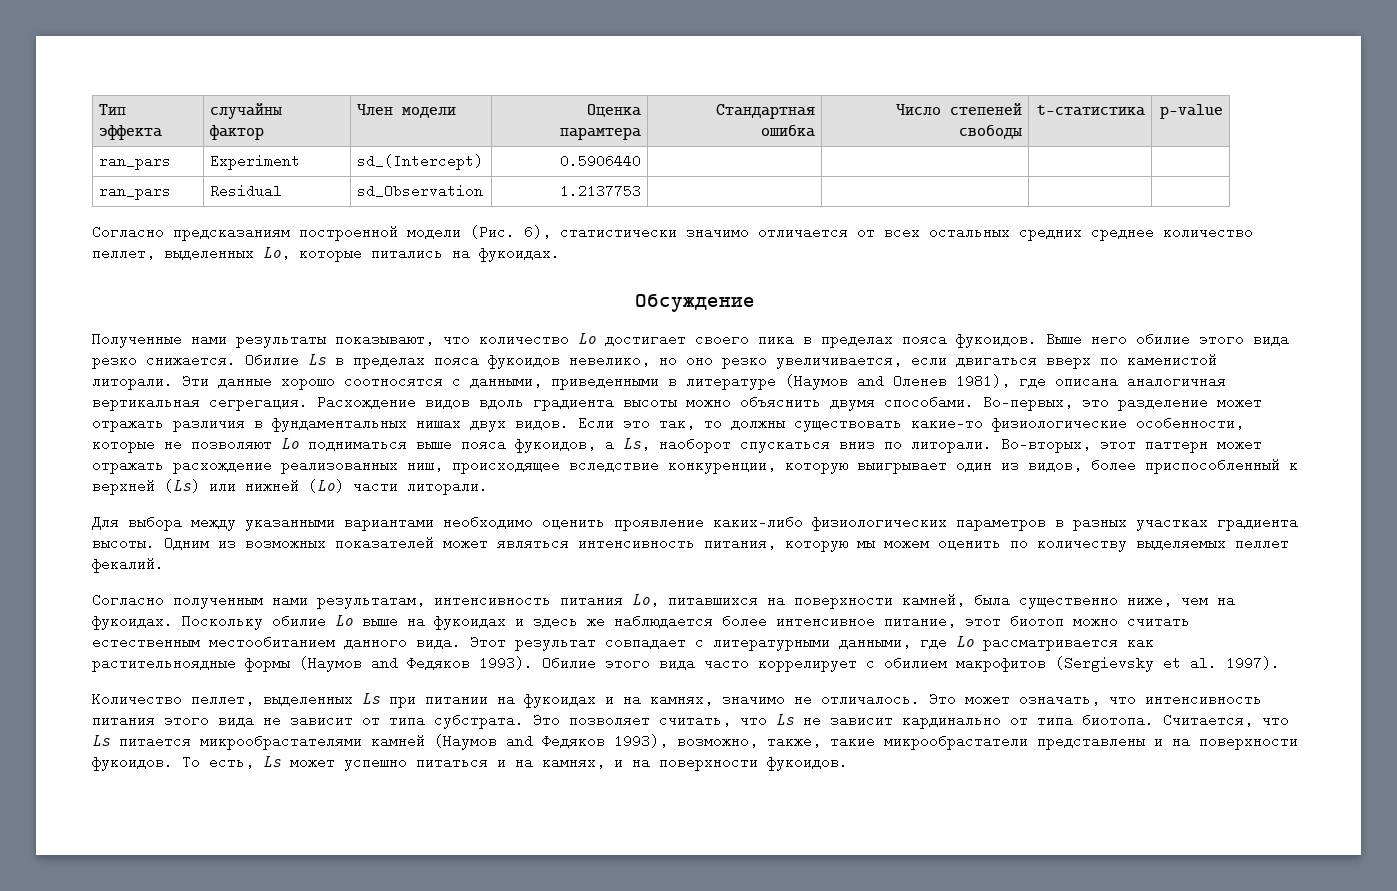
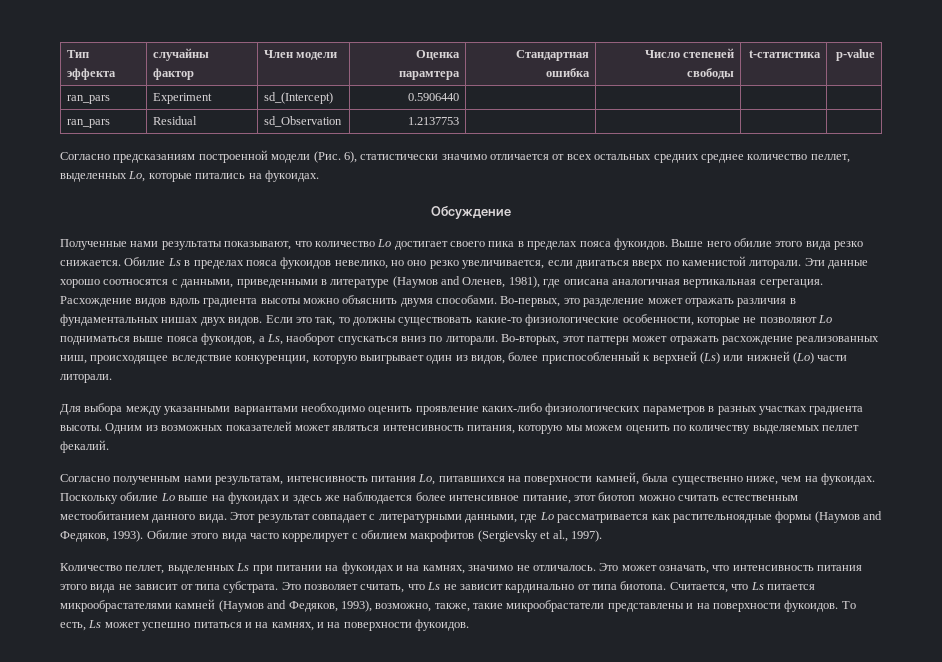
- Эти данные хорошо соотносятся с данными, приведенными в литературе (Наумов and Оленев 1981), где описана аналогичная вертикальная сегрегация.
+ Эти данные хорошо соотносятся с данными, приведенными в литературе (Наумов and Оленев, 1981), где описана аналогичная вертикальная сегрегация.
- Этот результат совпадает с литературными данными, где Lo рассматривается как растительноядные формы (Наумов and Федяков 1993).
+ Этот результат совпадает с литературными данными, где Lo рассматривается как растительноядные формы (Наумов and Федяков, 1993).
- Обилие этого вида часто коррелирует с обилием макрофитов (Sergievsky et al. 1997).
+ Обилие этого вида часто коррелирует с обилием макрофитов (Sergievsky et al., 1997).
- Считается, что Ls питается микрообрастателями камней (Наумов and Федяков 1993), возможно, также, такие микрообрастатели представлены и на поверхности фукоидов.
+ Считается, что Ls питается микрообрастателями камней (Наумов and Федяков, 1993), возможно, также, такие микрообрастатели представлены и на поверхности фукоидов.

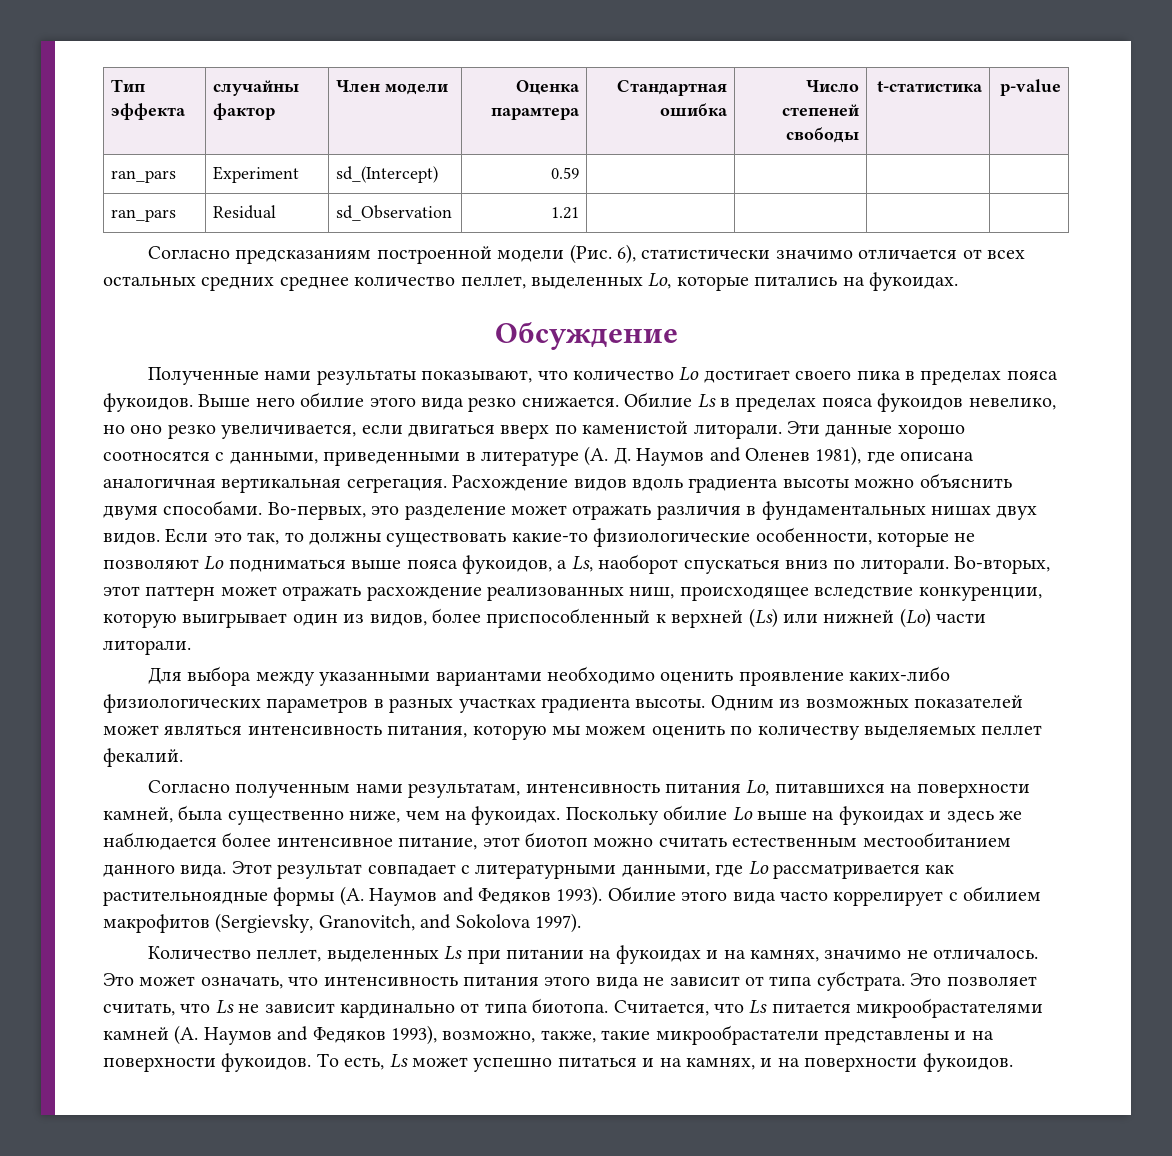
- ran_pars | Experiment | sd_(Intercept) | 0.5906440 | | | |
+ ran_pars | Experiment | sd_(Intercept) | 0.59 | | | |
- ran_pars | Residual | sd_Observation | 1.2137753 | | | |
+ ran_pars | Residual | sd_Observation | 1.21 | | | |
- Эти данные хорошо соотносятся с данными, приведенными в литературе (Наумов and Оленев, 1981), где описана аналогичная вертикальная сегрегация.
+ Эти данные хорошо соотносятся с данными, приведенными в литературе (А. Д. Наумов and Оленев 1981), где описана аналогичная вертикальная сегрегация.
- Этот результат совпадает с литературными данными, где Lo рассматривается как растительноядные формы (Наумов and Федяков, 1993).
+ Этот результат совпадает с литературными данными, где Lo рассматривается как растительноядные формы (А. Наумов and Федяков 1993).
- Обилие этого вида часто коррелирует с обилием макрофитов (Sergievsky et al., 1997).
+ Обилие этого вида часто коррелирует с обилием макрофитов (Sergievsky, Granovitch, and Sokolova 1997).
- Считается, что Ls питается микрообрастателями камней (Наумов and Федяков, 1993), возможно, также, такие микрообрастатели представлены и на поверхности фукоидов.
+ Считается, что Ls питается микрообрастателями камней (А. Наумов and Федяков 1993), возможно, также, такие микрообрастатели представлены и на поверхности фукоидов.

